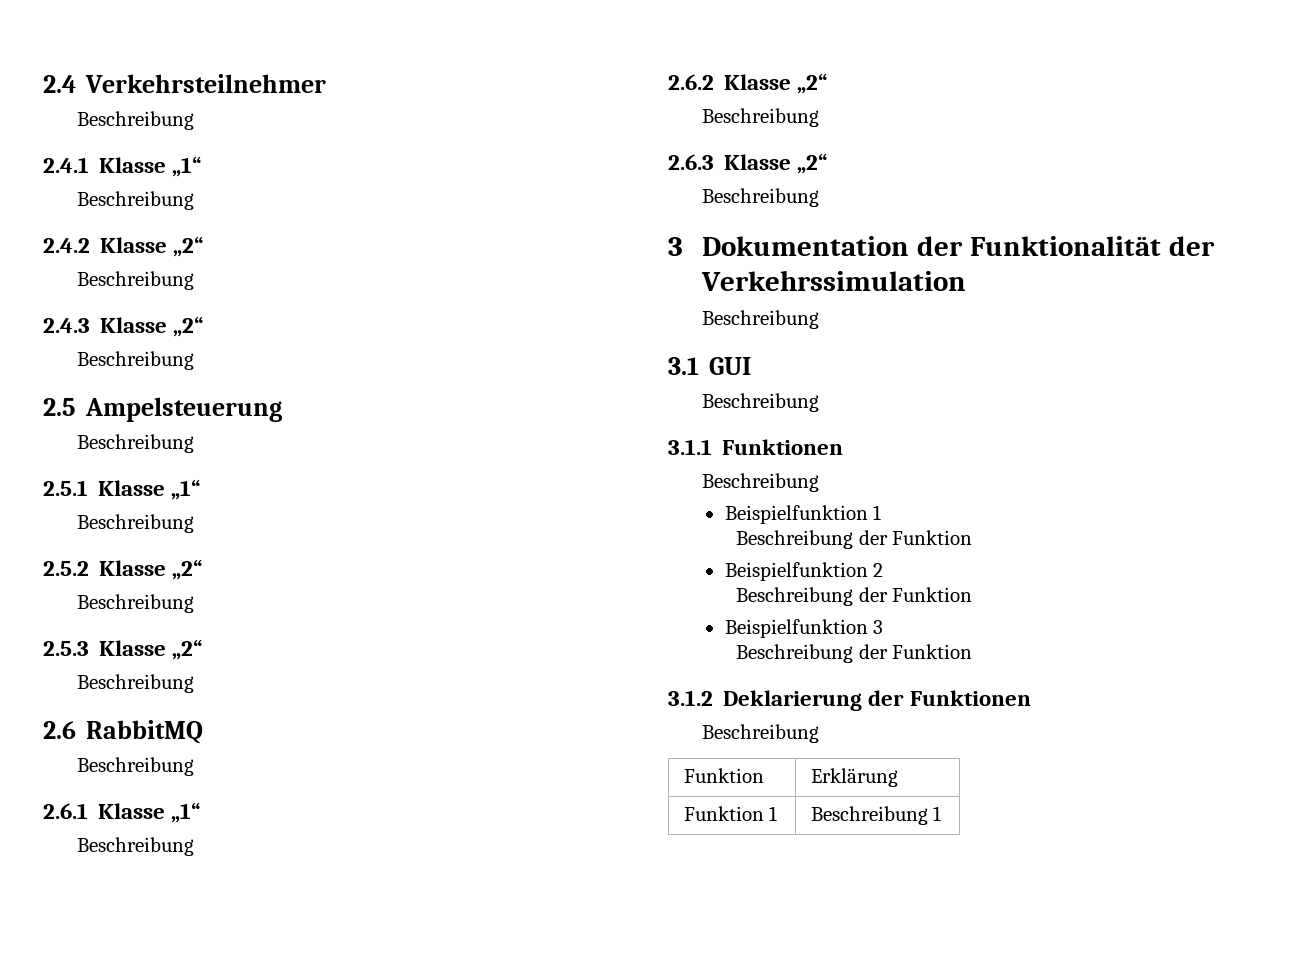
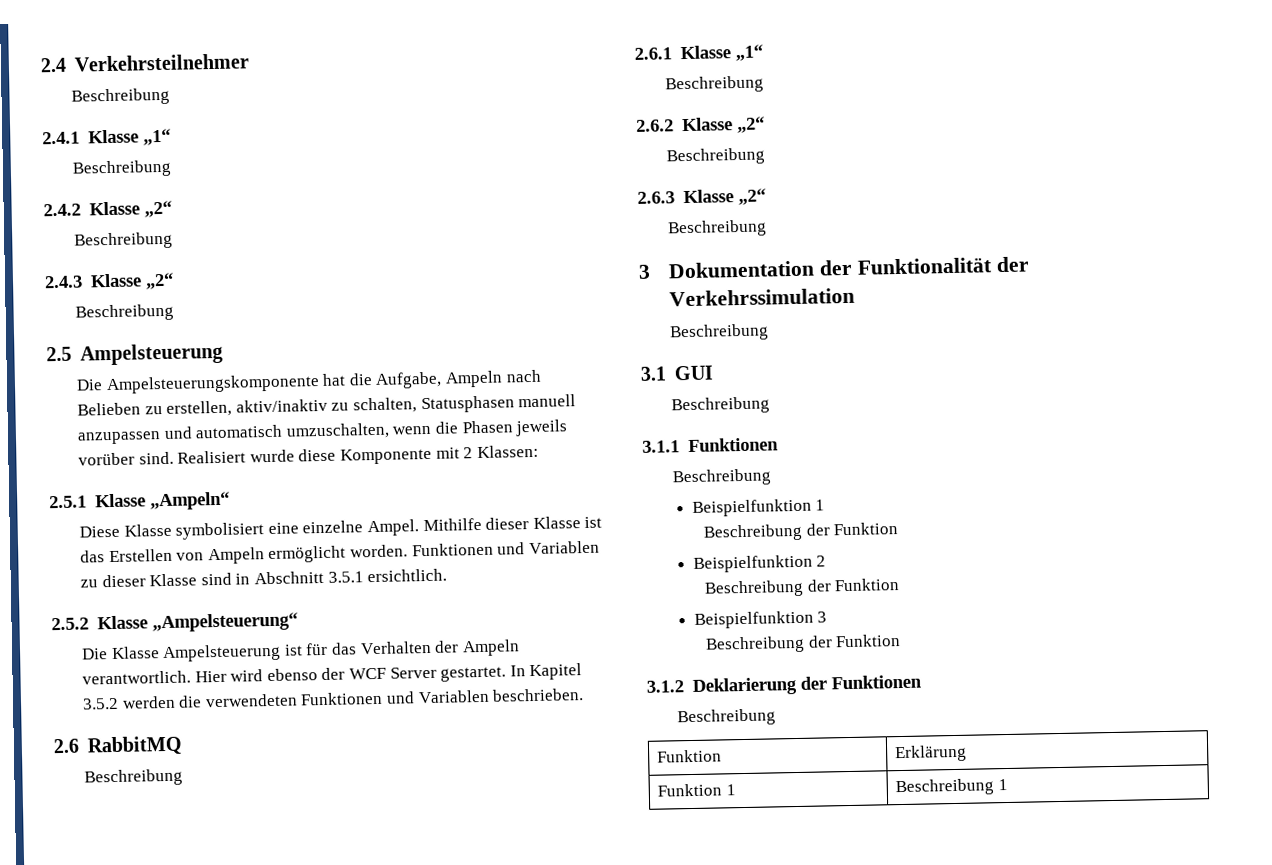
  2.5 Ampelsteuerung
- Beschreibung
- 2.5.1 Klasse „1“
- Beschreibung
- 2.5.2 Klasse „2“
- Beschreibung
- 2.5.3 Klasse „2“
- Beschreibung
+ Die Ampelsteuerungskomponente hat die Aufgabe, Ampeln nach Belieben zu erstellen, aktiv/inaktiv zu schalten, Statusphasen manuell anzupassen und automatisch umzuschalten, wenn die Phasen jeweils vorüber sind. Realisiert wurde diese Komponente mit 2 Klassen:
+ 2.5.1 Klasse „Ampeln“
+ Diese Klasse symbolisiert eine einzelne Ampel. Mithilfe dieser Klasse ist das Erstellen von Ampeln ermöglicht worden. Funktionen und Variablen zu dieser Klasse sind in Abschnitt 3.5.1 ersichtlich.
+ 2.5.2 Klasse „Ampelsteuerung“
+ Die Klasse Ampelsteuerung ist für das Verhalten der Ampeln verantwortlich. Hier wird ebenso der WCF Server gestartet. In Kapitel 3.5.2 werden die verwendeten Funktionen und Variablen beschrieben.

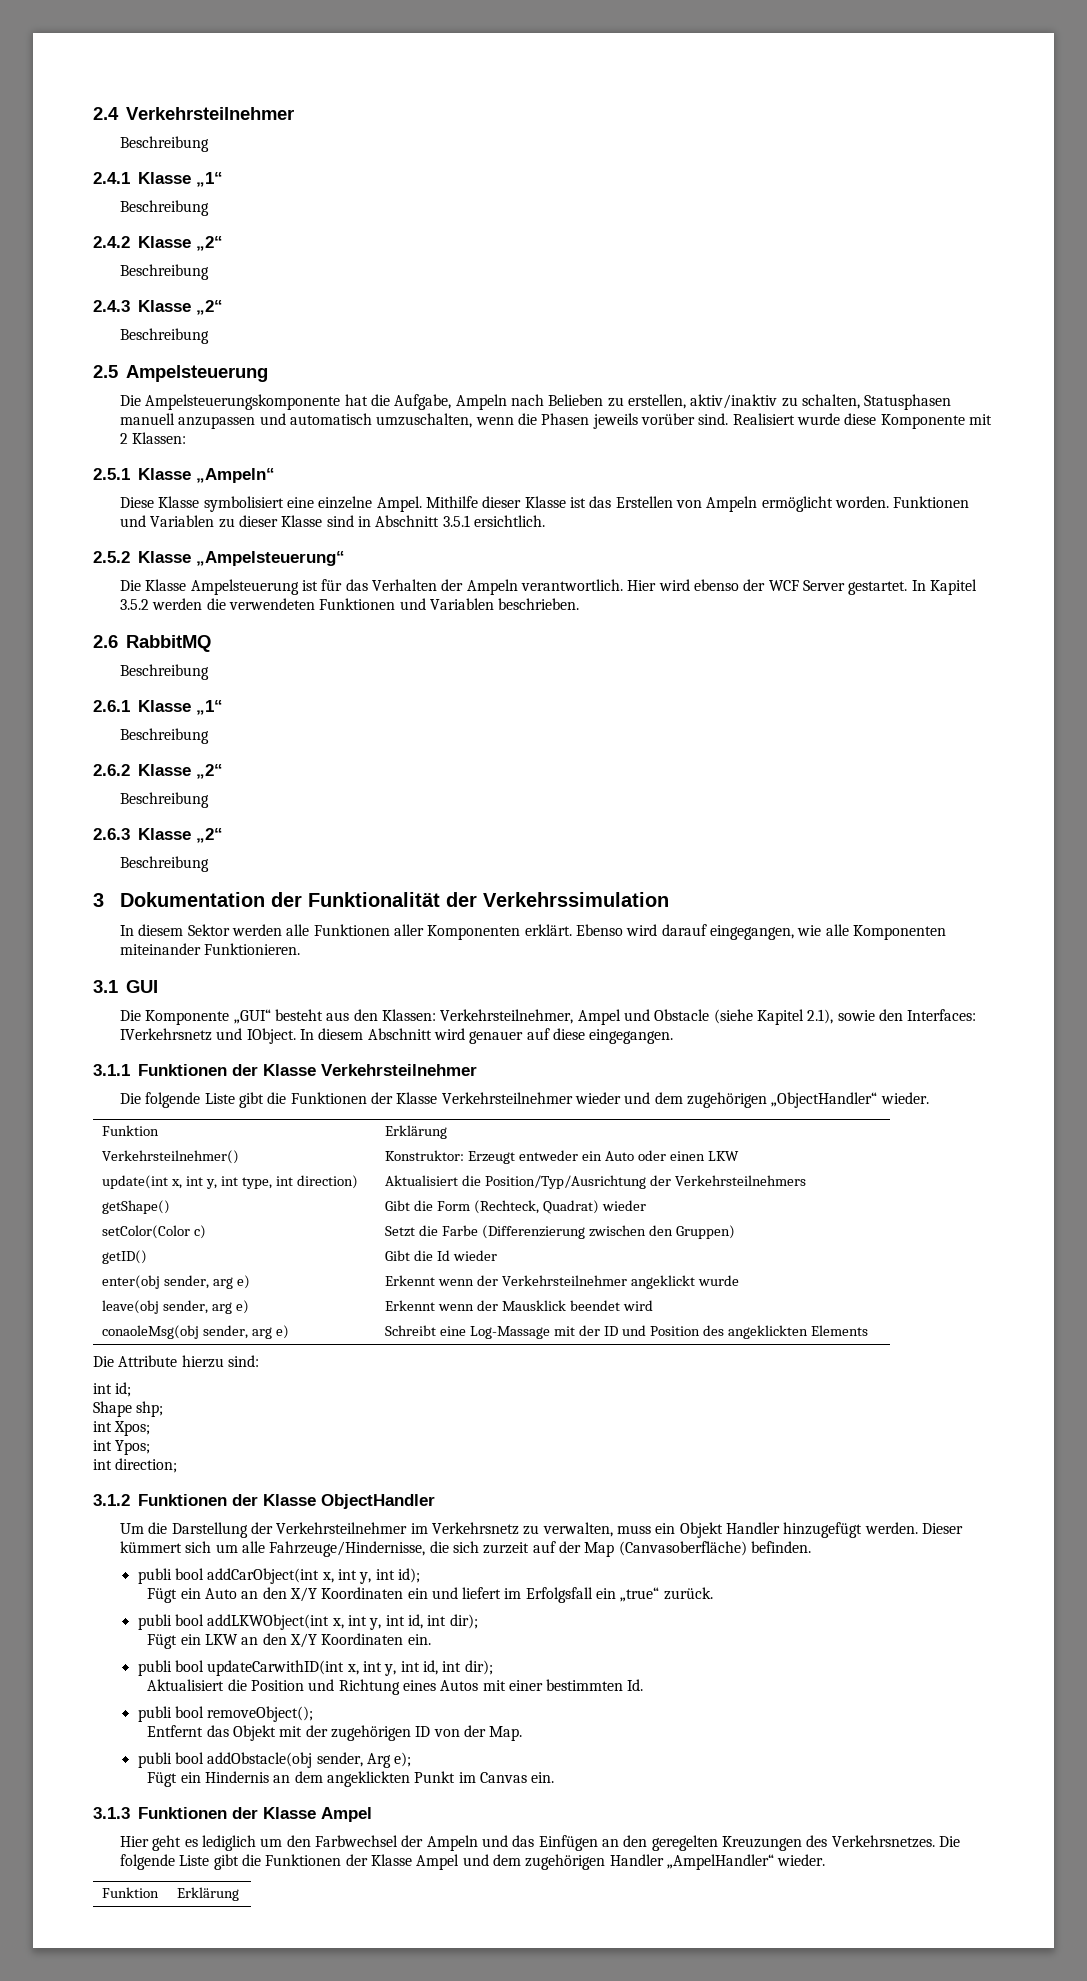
  3 Dokumentation der Funktionalität der Verkehrssimulation
- Beschreibung
+ In diesem Sektor werden alle Funktionen aller Komponenten erklärt. Ebenso wird darauf eingegangen, wie alle Komponenten miteinander Funktionieren.
  3.1 GUI
- Beschreibung
- 3.1.1 Funktionen
- Beschreibung
- Beispielfunktion 1
- Beschreibung der Funktion
- Beispielfunktion 2
- Beschreibung der Funktion
- Beispielfunktion 3
- Beschreibung der Funktion
- 3.1.2 Deklarierung der Funktionen
- Beschreibung
+ Die Komponente „GUI“ besteht aus den Klassen: Verkehrsteilnehmer, Ampel und Obstacle (siehe Kapitel 2.1), sowie den Interfaces: IVerkehrsnetz und IObject. In diesem Abschnitt wird genauer auf diese eingegangen.
+ 3.1.1 Funktionen der Klasse Verkehrsteilnehmer
+ Die folgende Liste gibt die Funktionen der Klasse Verkehrsteilnehmer wieder und dem zugehörigen „ObjectHandler“ wieder.
  Funktion | Erklärung
- Funktion 1 | Beschreibung 1
+ Verkehrsteilnehmer() | Konstruktor: Erzeugt entweder ein Auto oder einen LKW
+ update(int x, int y, int type, int direction) | Aktualisiert die Position/Typ/Ausrichtung der Verkehrsteilnehmers
+ getShape() | Gibt die Form (Rechteck, Quadrat) wieder
+ setColor(Color c) | Setzt die Farbe (Differenzierung zwischen den Gruppen)
+ getID() | Gibt die Id wieder
+ enter(obj sender, arg e) | Erkennt wenn der Verkehrsteilnehmer angeklickt wurde
+ leave(obj sender, arg e) | Erkennt wenn der Mausklick beendet wird
+ conaoleMsg(obj sender, arg e) | Schreibt eine Log-Massage mit der ID und Position des angeklickten Elements
+ Die Attribute hierzu sind:
+ int id;
+ Shape shp;
+ int Xpos;
+ int Ypos;
+ int direction;
+ 3.1.2 Funktionen der Klasse ObjectHandler
+ Um die Darstellung der Verkehrsteilnehmer im Verkehrsnetz zu verwalten, muss ein Objekt Handler hinzugefügt werden. Dieser kümmert sich um alle Fahrzeuge/Hindernisse, die sich zurzeit auf der Map (Canvasoberfläche) befinden.
+ publi bool addCarObject(int x, int y, int id);
+ Fügt ein Auto an den X/Y Koordinaten ein und liefert im Erfolgsfall ein „true“ zurück.
+ publi bool addLKWObject(int x, int y, int id, int dir);
+ Fügt ein LKW an den X/Y Koordinaten ein.
+ publi bool updateCarwithID(int x, int y, int id, int dir);
+ Aktualisiert die Position und Richtung eines Autos mit einer bestimmten Id.
+ publi bool removeObject();
+ Entfernt das Objekt mit der zugehörigen ID von der Map.
+ publi bool addObstacle(obj sender, Arg e);
+ Fügt ein Hindernis an dem angeklickten Punkt im Canvas ein.
+ 3.1.3 Funktionen der Klasse Ampel
+ Hier geht es lediglich um den Farbwechsel der Ampeln und das Einfügen an den geregelten Kreuzungen des Verkehrsnetzes. Die folgende Liste gibt die Funktionen der Klasse Ampel und dem zugehörigen Handler „AmpelHandler“ wieder.
+ Funktion | Erklärung

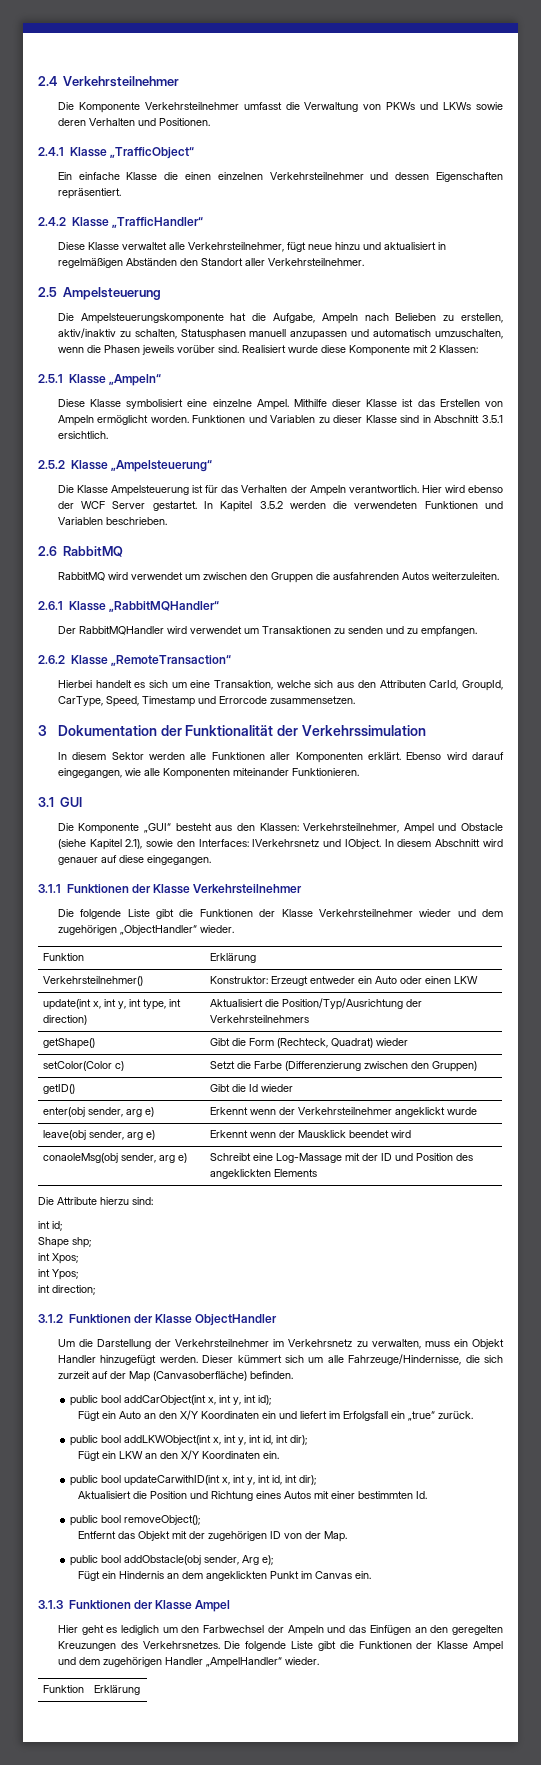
  2.4 Verkehrsteilnehmer
- Beschreibung
- 2.4.1 Klasse „1“
- Beschreibung
- 2.4.2 Klasse „2“
- Beschreibung
- 2.4.3 Klasse „2“
- Beschreibung
+ Die Komponente Verkehrsteilnehmer umfasst die Verwaltung von PKWs und LKWs sowie deren Verhalten und Positionen.
+ 2.4.1 Klasse „TrafficObject“
+ Ein einfache Klasse die einen einzelnen Verkehrsteilnehmer und dessen Eigenschaften repräsentiert.
+ 2.4.2 Klasse „TrafficHandler“
+ Diese Klasse verwaltet alle Verkehrsteilnehmer, fügt neue hinzu und aktualisiert in regelmäßigen Abständen den Standort aller Verkehrsteilnehmer.
  2.6 RabbitMQ
- Beschreibung
- 2.6.1 Klasse „1“
- Beschreibung
- 2.6.2 Klasse „2“
- Beschreibung
- 2.6.3 Klasse „2“
- Beschreibung
+ RabbitMQ wird verwendet um zwischen den Gruppen die ausfahrenden Autos weiterzuleiten.
+ 2.6.1 Klasse „RabbitMQHandler“
+ Der RabbitMQHandler wird verwendet um Transaktionen zu senden und zu empfangen.
+ 2.6.2 Klasse „RemoteTransaction“
+ Hierbei handelt es sich um eine Transaktion, welche sich aus den Attributen CarId, GroupId, CarType, Speed, Timestamp und Errorcode zusammensetzen.
- publi bool addCarObject(int x, int y, int id);
+ public bool addCarObject(int x, int y, int id);
- publi bool addLKWObject(int x, int y, int id, int dir);
+ public bool addLKWObject(int x, int y, int id, int dir);
- publi bool updateCarwithID(int x, int y, int id, int dir);
+ public bool updateCarwithID(int x, int y, int id, int dir);
- publi bool removeObject();
+ public bool removeObject();
- publi bool addObstacle(obj sender, Arg e);
+ public bool addObstacle(obj sender, Arg e);

